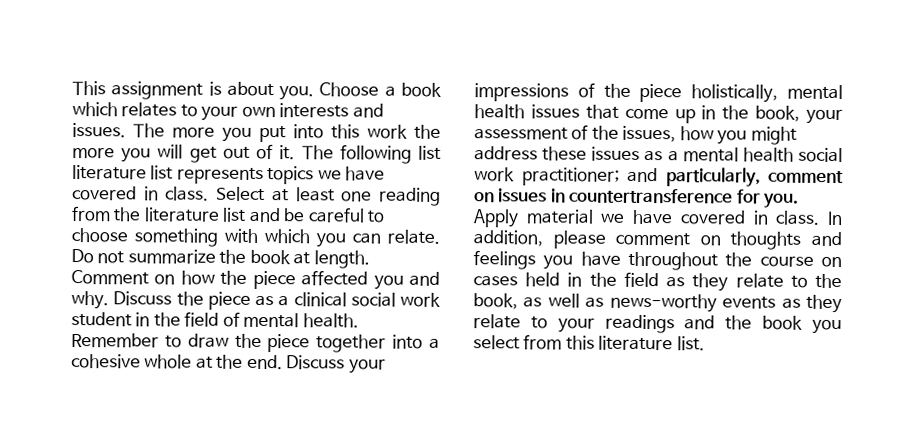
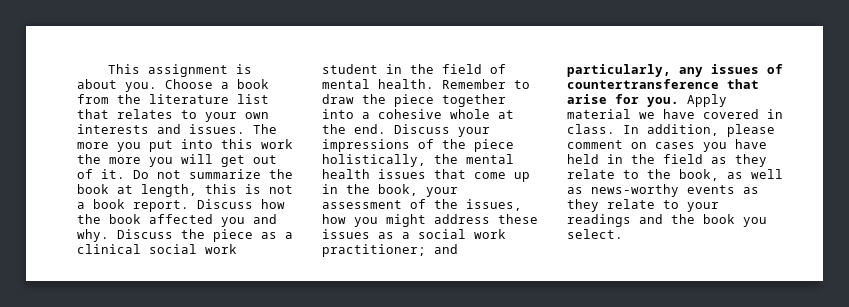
- Choose a book which relates to your own interests and issues.
+ Choose a book from the literature list that relates to your own interests and issues.
- The following list literature list represents topics we have covered in class. Select at least one reading from the literature list and be careful to choose something with which you can relate.
- Do not summarize the book at length. Comment on how the piece affected you and why.
+ Do not summarize the book at length, this is not a book report. Discuss how the book affected you and why.
- Discuss your impressions of the piece holistically, mental health issues that come up in the book, your assessment of the issues, how you might address these issues as a mental health social work practitioner; and particularly, comment on issues in countertransference for you.
+ Discuss your impressions of the piece holistically, the mental health issues that come up in the book, your assessment of the issues, how you might address these issues as a social work practitioner; and particularly, any issues of countertransference that arise for you.
- In addition, please comment on thoughts and feelings you have throughout the course on cases held in the field as they relate to the book, as well as news-worthy events as they relate to your readings and the book you select from this literature list.
+ In addition, please comment on cases you have held in the field as they relate to the book, as well as news-worthy events as they relate to your readings and the book you select.

